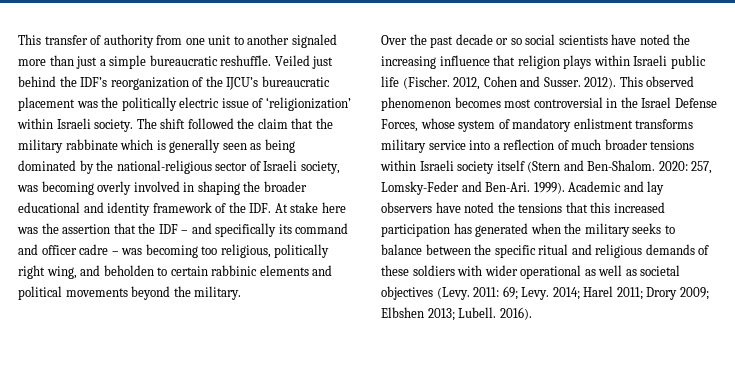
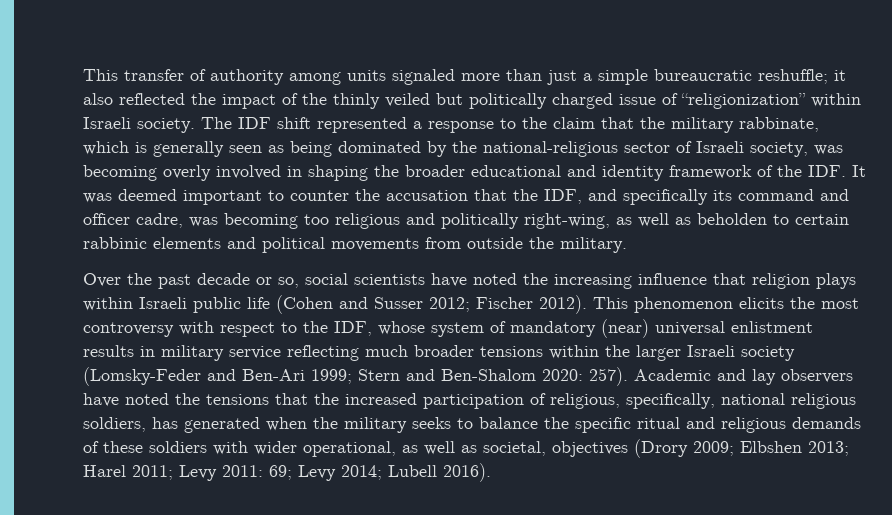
- This transfer of authority from one unit to another signaled more than just a simple bureaucratic reshuffle. Veiled just behind the IDF’s reorganization of the IJCU’s bureaucratic placement was the politically electric issue of ‘religionization’ within Israeli society.
+ This transfer of authority among units signaled more than just a simple bureaucratic reshuffle; it also reflected the impact of the thinly veiled but politically charged issue of “religionization” within Israeli society.
- The shift followed the claim that the military rabbinate which is generally seen as being dominated by the national-religious sector of Israeli society, was becoming overly involved in shaping the broader educational and identity framework of the IDF. At stake here was the assertion that the IDF – and specifically its command and officer cadre – was becoming too religious, politically right wing, and beholden to certain rabbinic elements and political movements beyond the military.
+ The IDF shift represented a response to the claim that the military rabbinate, which is generally seen as being dominated by the national-religious sector of Israeli society, was becoming overly involved in shaping the broader educational and identity framework of the IDF. It was deemed important to counter the accusation that the IDF, and specifically its command and officer cadre, was becoming too religious and politically right-wing, as well as beholden to certain rabbinic elements and political movements from outside the military.
- Over the past decade or so social scientists have noted the increasing influence that religion plays within Israeli public life (Fischer. 2012, Cohen and Susser. 2012). This observed phenomenon becomes most controversial in the Israel Defense Forces, whose system of mandatory enlistment transforms military service into a reflection of much broader tensions within Israeli society itself (Stern and Ben-Shalom. 2020: 257, Lomsky-Feder and Ben-Ari. 1999).
+ Over the past decade or so, social scientists have noted the increasing influence that religion plays within Israeli public life (Cohen and Susser 2012; Fischer 2012). This phenomenon elicits the most controversy with respect to the IDF, whose system of mandatory (near) universal enlistment results in military service reflecting much broader tensions within the larger Israeli society (Lomsky-Feder and Ben-Ari 1999; Stern and Ben-Shalom 2020: 257).
- Academic and lay observers have noted the tensions that this increased participation has generated when the military seeks to balance between the specific ritual and religious demands of these soldiers with wider operational as well as societal objectives (Levy. 2011: 69; Levy. 2014; Harel 2011; Drory 2009; Elbshen 2013; Lubell. 2016).
+ Academic and lay observers have noted the tensions that the increased participation of religious, specifically, national religious soldiers, has generated when the military seeks to balance the specific ritual and religious demands of these soldiers with wider operational, as well as societal, objectives (Drory 2009; Elbshen 2013; Harel 2011; Levy 2011: 69; Levy 2014; Lubell 2016).

